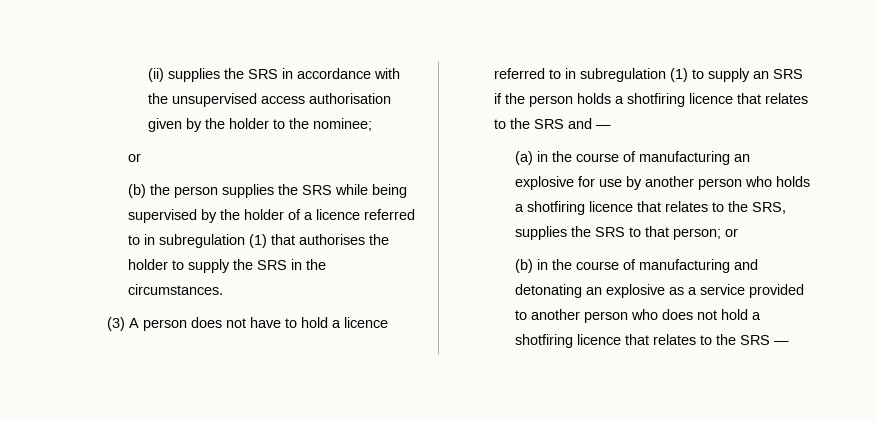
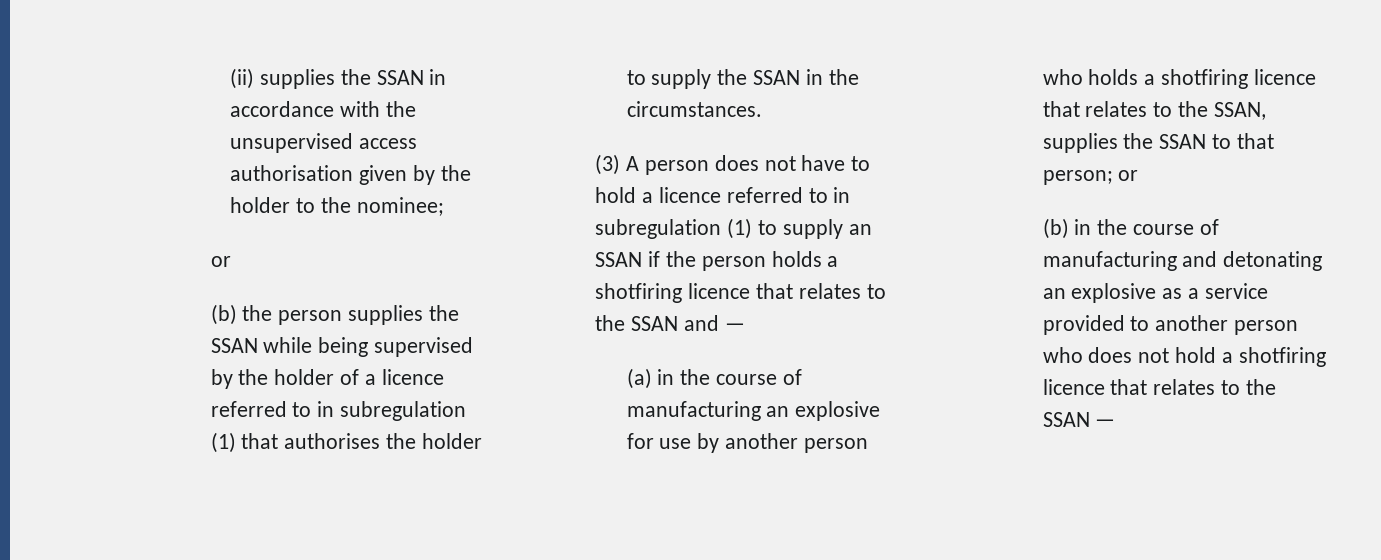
- (ii) supplies the SRS in accordance with the unsupervised access authorisation given by the holder to the nominee;
+ (ii) supplies the SSAN in accordance with the unsupervised access authorisation given by the holder to the nominee;
- (b) the person supplies the SRS while being supervised by the holder of a licence referred to in subregulation (1) that authorises the holder to supply the SRS in the circumstances.
+ (b) the person supplies the SSAN while being supervised by the holder of a licence referred to in subregulation (1) that authorises the holder to supply the SSAN in the circumstances.
- (3) A person does not have to hold a licence referred to in subregulation (1) to supply an SRS if the person holds a shotfiring licence that relates to the SRS and —
+ (3) A person does not have to hold a licence referred to in subregulation (1) to supply an SSAN if the person holds a shotfiring licence that relates to the SSAN and —
- (a) in the course of manufacturing an explosive for use by another person who holds a shotfiring licence that relates to the SRS, supplies the SRS to that person; or
+ (a) in the course of manufacturing an explosive for use by another person who holds a shotfiring licence that relates to the SSAN, supplies the SSAN to that person; or
- (b) in the course of manufacturing and detonating an explosive as a service provided to another person who does not hold a shotfiring licence that relates to the SRS —
+ (b) in the course of manufacturing and detonating an explosive as a service provided to another person who does not hold a shotfiring licence that relates to the SSAN —

